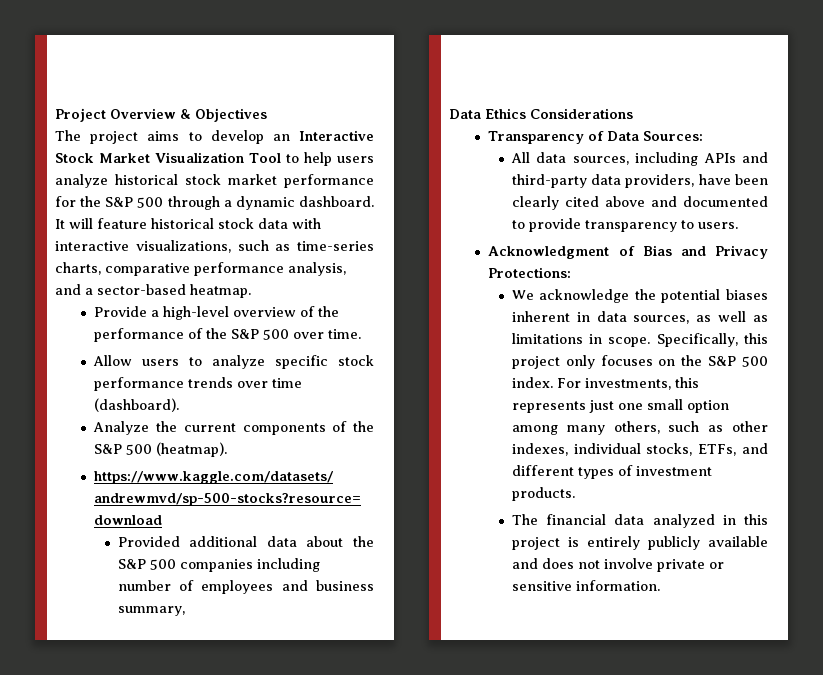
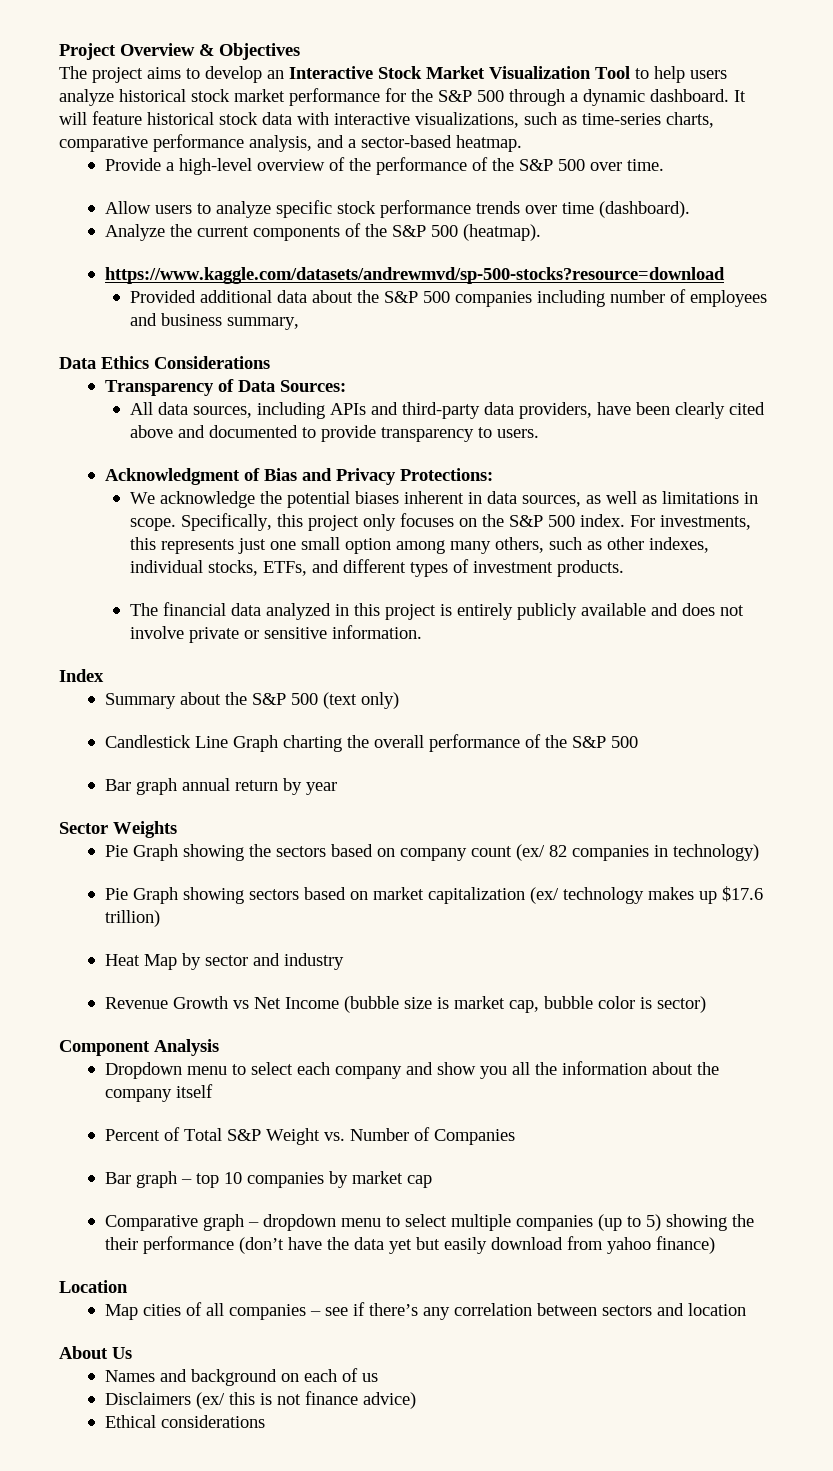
+ Index
+ Summary about the S&P 500 (text only)
+ Candlestick Line Graph charting the overall performance of the S&P 500
+ Bar graph annual return by year
+ Sector Weights
+ Pie Graph showing the sectors based on company count (ex/ 82 companies in technology)
+ Pie Graph showing sectors based on market capitalization (ex/ technology makes up $17.6 trillion)
+ Heat Map by sector and industry
+ Revenue Growth vs Net Income (bubble size is market cap, bubble color is sector)
+ Component Analysis
+ Dropdown menu to select each company and show you all the information about the company itself
+ Percent of Total S&P Weight vs. Number of Companies
+ Bar graph – top 10 companies by market cap
+ Comparative graph – dropdown menu to select multiple companies (up to 5) showing the their performance (don’t have the data yet but easily download from yahoo finance)
+ Location
+ Map cities of all companies – see if there’s any correlation between sectors and location
+ About Us
+ Names and background on each of us
+ Disclaimers (ex/ this is not finance advice)
+ Ethical considerations

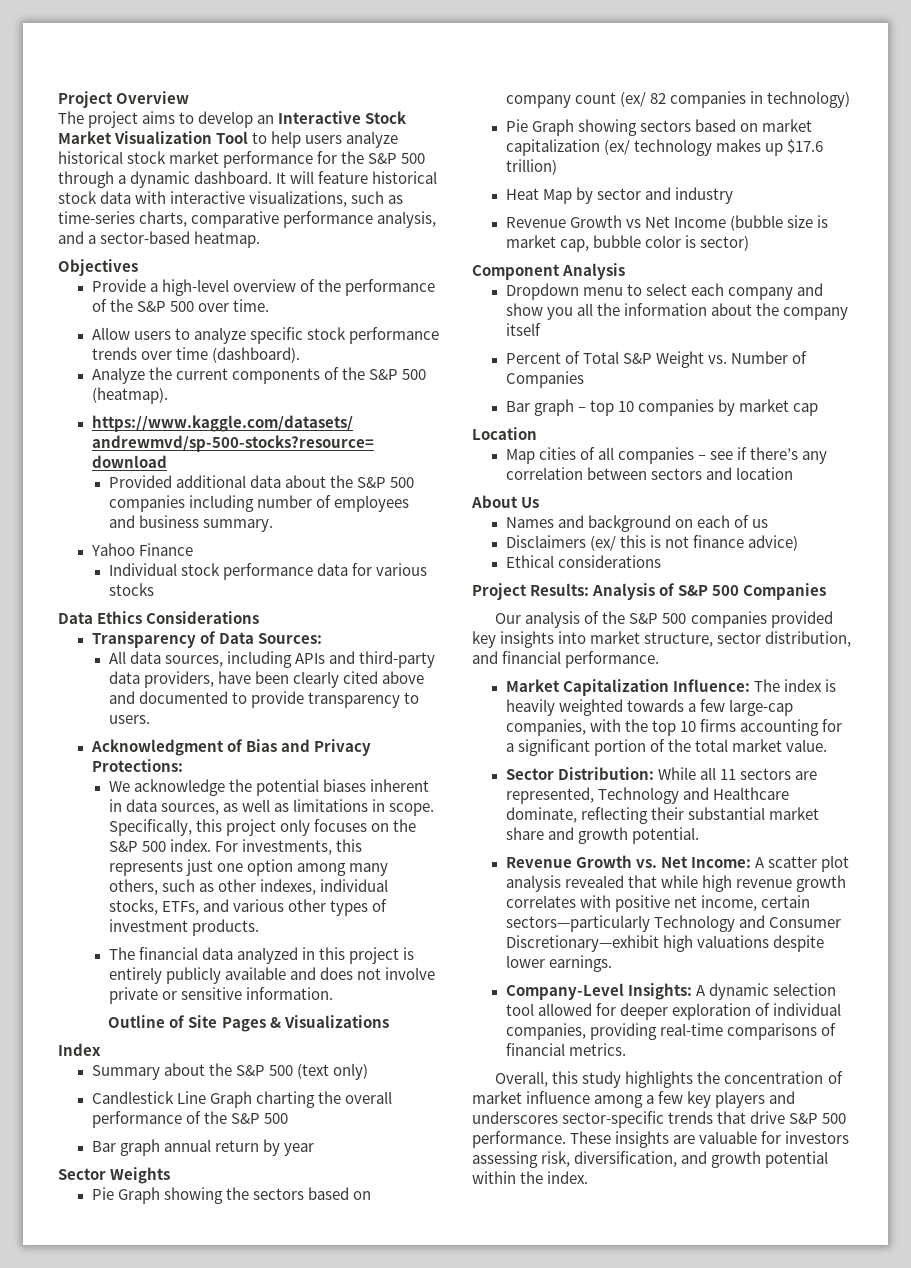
- Project Overview & Objectives
+ Project Overview
+ Objectives
- Provided additional data about the S&P 500 companies including number of employees and business summary,
+ Provided additional data about the S&P 500 companies including number of employees and business summary.
+ Yahoo Finance
+ Individual stock performance data for various stocks
- For investments, this represents just one small option among many others, such as other indexes, individual stocks, ETFs, and different types of investment products.
+ For investments, this represents just one option among many others, such as other indexes, individual stocks, ETFs, and various other types of investment products.
+ Outline of Site Pages & Visualizations
- Comparative graph – dropdown menu to select multiple companies (up to 5) showing the their performance (don’t have the data yet but easily download from yahoo finance)
+ Project Results: Analysis of S&P 500 Companies
+ Our analysis of the S&P 500 companies provided key insights into market structure, sector distribution, and financial performance.
+ Market Capitalization Influence: The index is heavily weighted towards a few large-cap companies, with the top 10 firms accounting for a significant portion of the total market value.
+ Sector Distribution: While all 11 sectors are represented, Technology and Healthcare dominate, reflecting their substantial market share and growth potential.
+ Revenue Growth vs. Net Income: A scatter plot analysis revealed that while high revenue growth correlates with positive net income, certain sectors—particularly Technology and Consumer Discretionary—exhibit high valuations despite lower earnings.
+ Company-Level Insights: A dynamic selection tool allowed for deeper exploration of individual companies, providing real-time comparisons of financial metrics.
+ Overall, this study highlights the concentration of market influence among a few key players and underscores sector-specific trends that drive S&P 500 performance. These insights are valuable for investors assessing risk, diversification, and growth potential within the index.

